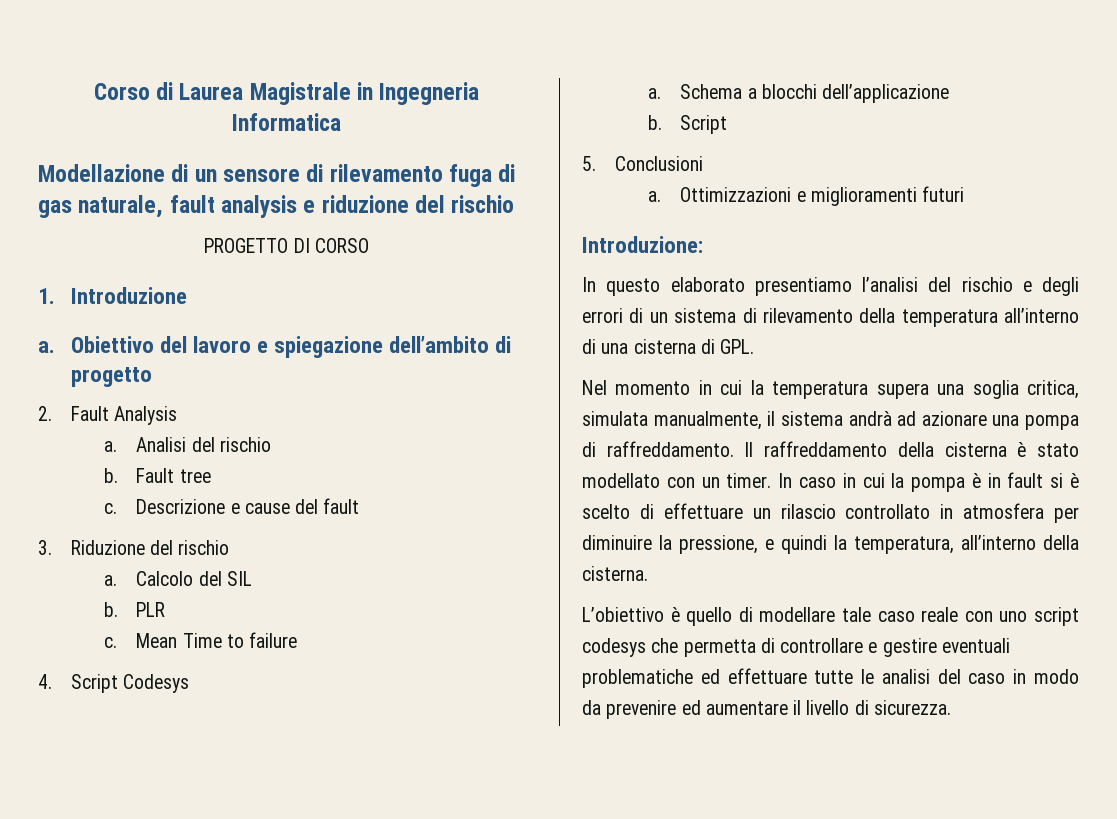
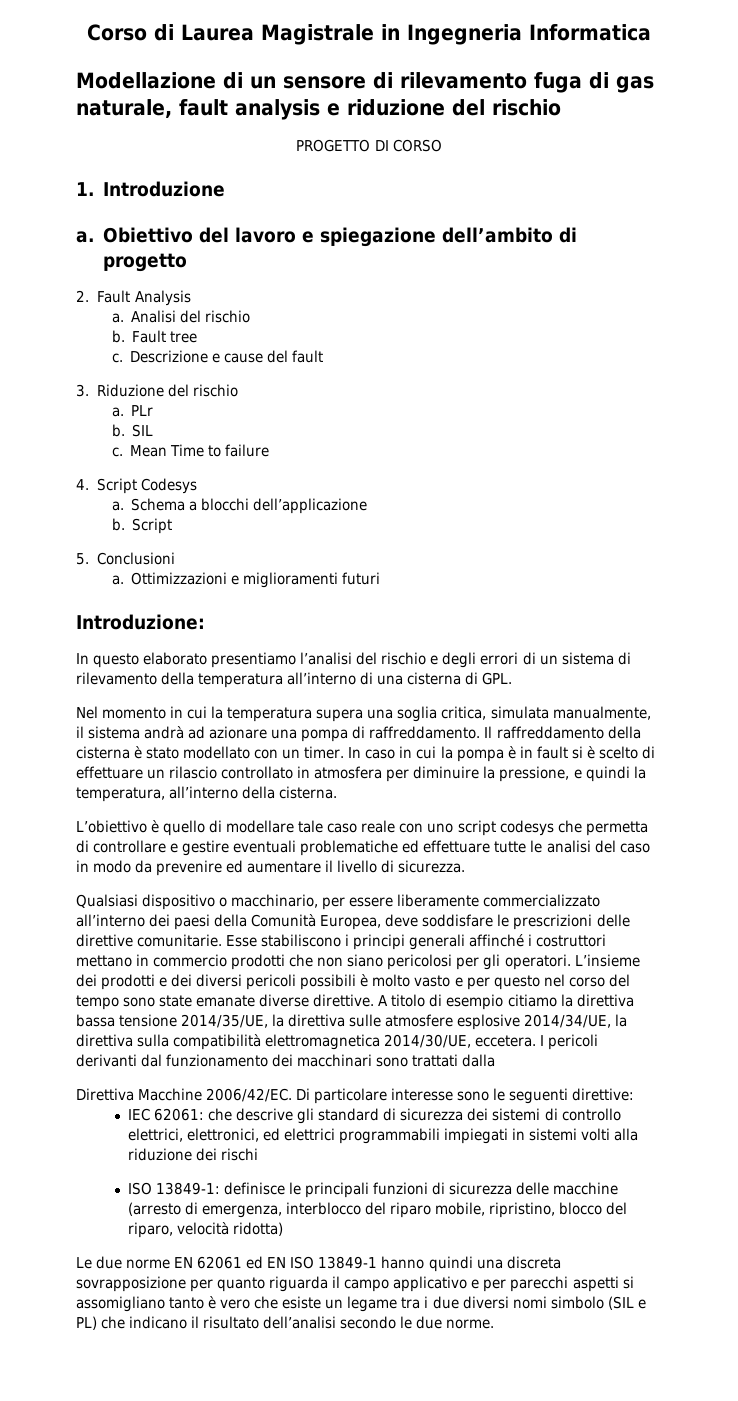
- Calcolo del SIL
- b. PLR
+ PLr
+ b. SIL
+ Qualsiasi dispositivo o macchinario, per essere liberamente commercializzato all’interno dei paesi della Comunità Europea, deve soddisfare le prescrizioni delle direttive comunitarie. Esse stabiliscono i principi generali affinché i costruttori mettano in commercio prodotti che non siano pericolosi per gli operatori. L’insieme dei prodotti e dei diversi pericoli possibili è molto vasto e per questo nel corso del tempo sono state emanate diverse direttive. A titolo di esempio citiamo la direttiva bassa tensione 2014/35/UE, la direttiva sulle atmosfere esplosive 2014/34/UE, la direttiva sulla compatibilità elettromagnetica 2014/30/UE, eccetera. I pericoli derivanti dal funzionamento dei macchinari sono trattati dalla
+ Direttiva Macchine 2006/42/EC. Di particolare interesse sono le seguenti direttive:
+ IEC 62061: che descrive gli standard di sicurezza dei sistemi di controllo elettrici, elettronici, ed elettrici programmabili impiegati in sistemi volti alla riduzione dei rischi
+ ISO 13849-1: definisce le principali funzioni di sicurezza delle macchine (arresto di emergenza, interblocco del riparo mobile, ripristino, blocco del riparo, velocità ridotta)
+ Le due norme EN 62061 ed EN ISO 13849-1 hanno quindi una discreta sovrapposizione per quanto riguarda il campo applicativo e per parecchi aspetti si assomigliano tanto è vero che esiste un legame tra i due diversi nomi simbolo (SIL e PL) che indicano il risultato dell’analisi secondo le due norme.

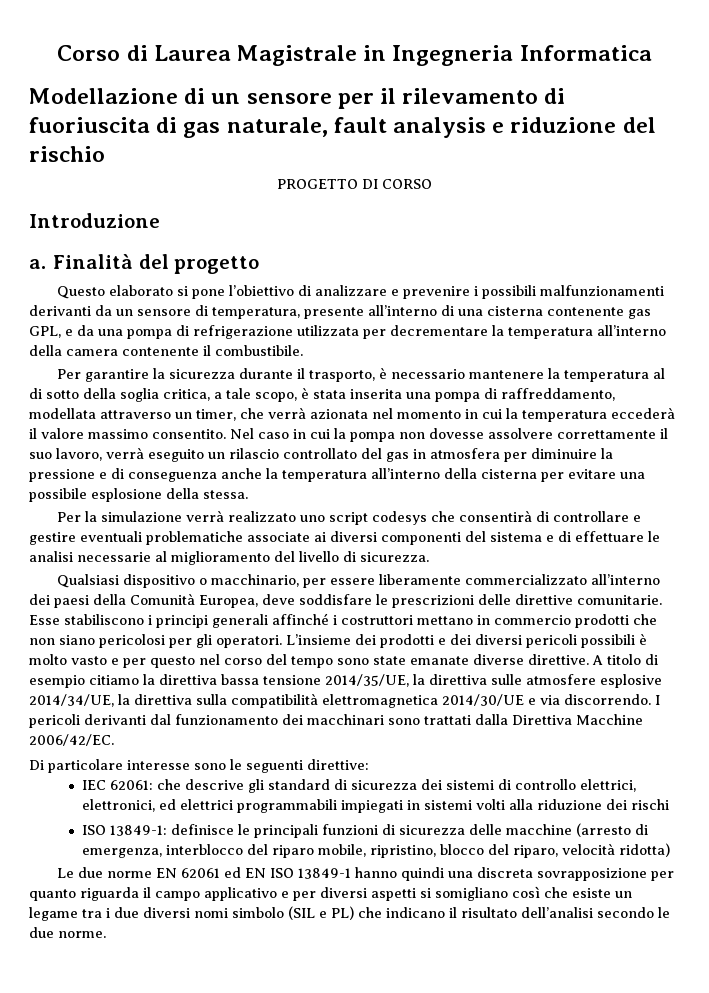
- Modellazione di un sensore di rilevamento fuga di gas naturale, fault analysis e riduzione del rischio
+ Modellazione di un sensore per il rilevamento di fuoriuscita di gas naturale, fault analysis e riduzione del rischio
- 1. Introduzione
+ Introduzione
- Obiettivo del lavoro e spiegazione dell’ambito di progetto
- 2. Fault Analysis
- a. Analisi del rischio
- b. Fault tree
- c. Descrizione e cause del fault
- 3. Riduzione del rischio
- a. PLr
- b. SIL
- c. Mean Time to failure
- 4. Script Codesys
- a. Schema a blocchi dell’applicazione
- b. Script
- 5. Conclusioni
- a. Ottimizzazioni e miglioramenti futuri
- Introduzione:
- In questo elaborato presentiamo l’analisi del rischio e degli errori di un sistema di rilevamento della temperatura all’interno di una cisterna di GPL.
- Nel momento in cui la temperatura supera una soglia critica, simulata manualmente, il sistema andrà ad azionare una pompa di raffreddamento. Il raffreddamento della cisterna è stato modellato con un timer. In caso in cui la pompa è in fault si è scelto di effettuare un rilascio controllato in atmosfera per diminuire la pressione, e quindi la temperatura, all’interno della cisterna.
- L’obiettivo è quello di modellare tale caso reale con uno script codesys che permetta di controllare e gestire eventuali problematiche ed effettuare tutte le analisi del caso in modo da prevenire ed aumentare il livello di sicurezza.
+ Finalità del progetto
+ Questo elaborato si pone l’obiettivo di analizzare e prevenire i possibili malfunzionamenti derivanti da un sensore di temperatura, presente all’interno di una cisterna contenente gas GPL, e da una pompa di refrigerazione utilizzata per decrementare la temperatura all’interno della camera contenente il combustibile.
+ Per garantire la sicurezza durante il trasporto, è necessario mantenere la temperatura al di sotto della soglia critica, a tale scopo, è stata inserita una pompa di raffreddamento, modellata attraverso un timer, che verrà azionata nel momento in cui la temperatura eccederà il valore massimo consentito. Nel caso in cui la pompa non dovesse assolvere correttamente il suo lavoro, verrà eseguito un rilascio controllato del gas in atmosfera per diminuire la pressione e di conseguenza anche la temperatura all’interno della cisterna per evitare una possibile esplosione della stessa.
+ Per la simulazione verrà realizzato uno script codesys che consentirà di controllare e gestire eventuali problematiche associate ai diversi componenti del sistema e di effettuare le analisi necessarie al miglioramento del livello di sicurezza.
- A titolo di esempio citiamo la direttiva bassa tensione 2014/35/UE, la direttiva sulle atmosfere esplosive 2014/34/UE, la direttiva sulla compatibilità elettromagnetica 2014/30/UE, eccetera.
+ A titolo di esempio citiamo la direttiva bassa tensione 2014/35/UE, la direttiva sulle atmosfere esplosive 2014/34/UE, la direttiva sulla compatibilità elettromagnetica 2014/30/UE e via discorrendo.
- I pericoli derivanti dal funzionamento dei macchinari sono trattati dalla
- Direttiva Macchine 2006/42/EC. Di particolare interesse sono le seguenti direttive:
+ I pericoli derivanti dal funzionamento dei macchinari sono trattati dalla Direttiva Macchine 2006/42/EC.
+ Di particolare interesse sono le seguenti direttive:
- Le due norme EN 62061 ed EN ISO 13849-1 hanno quindi una discreta sovrapposizione per quanto riguarda il campo applicativo e per parecchi aspetti si assomigliano tanto è vero che esiste un legame tra i due diversi nomi simbolo (SIL e PL) che indicano il risultato dell’analisi secondo le due norme.
+ Le due norme EN 62061 ed EN ISO 13849-1 hanno quindi una discreta sovrapposizione per quanto riguarda il campo applicativo e per diversi aspetti si somigliano così che esiste un legame tra i due diversi nomi simbolo (SIL e PL) che indicano il risultato dell’analisi secondo le due norme.

